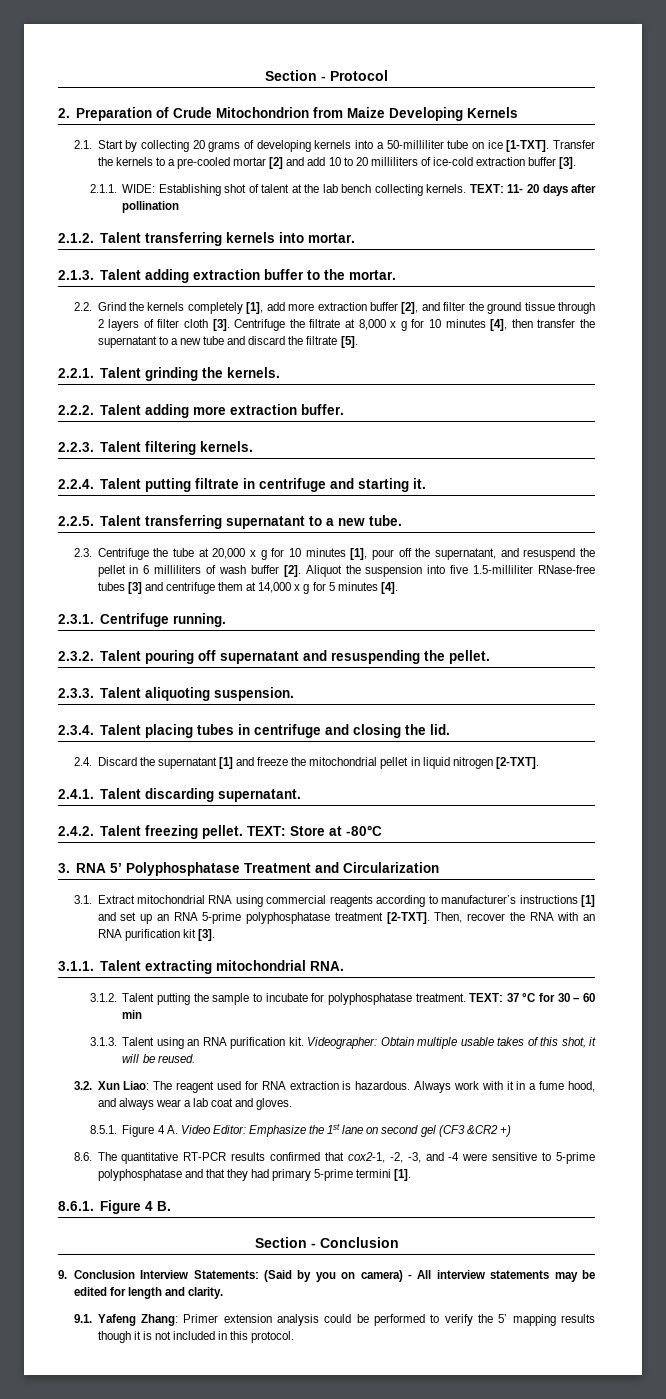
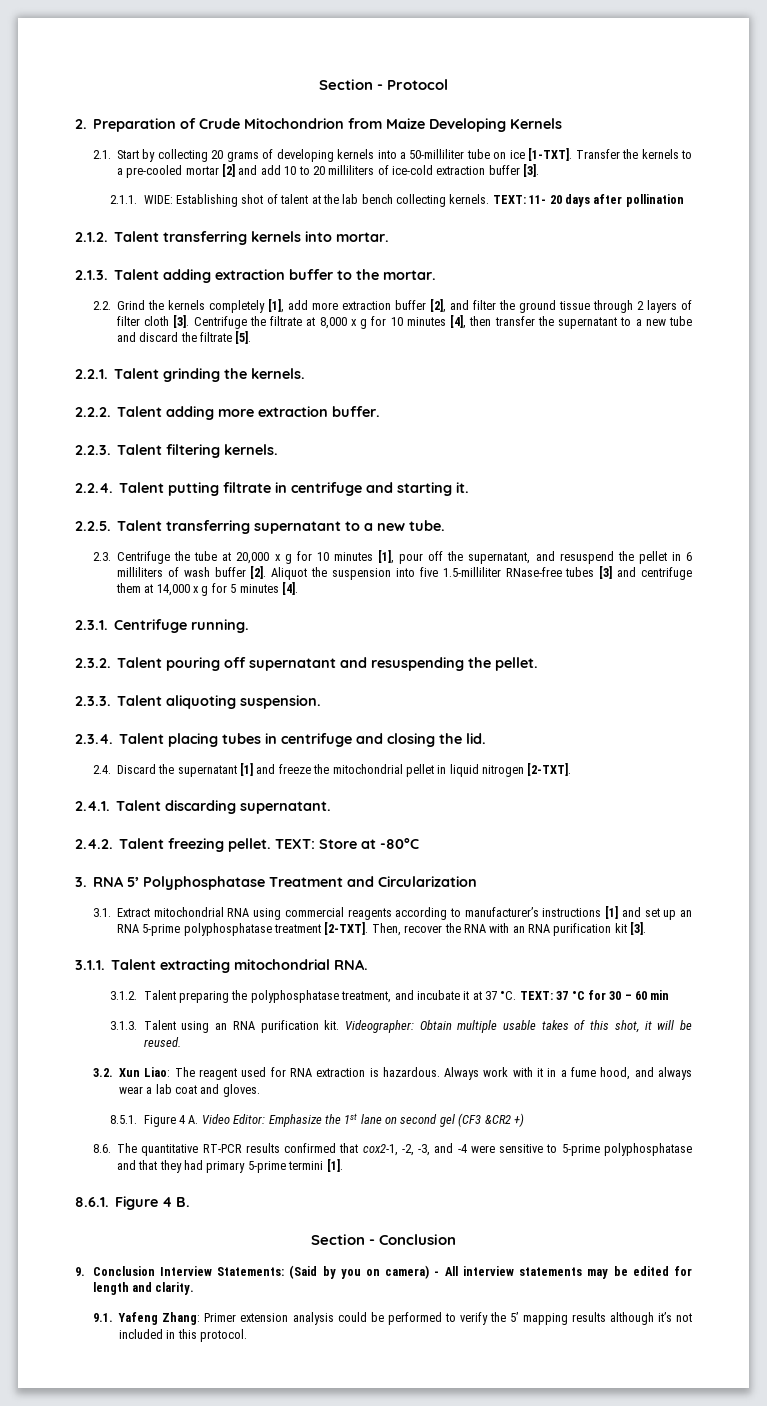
- 3.1.2. Talent putting the sample to incubate for polyphosphatase treatment.
+ 3.1.2. Talent preparing the polyphosphatase treatment, and incubate it at 37 °C.
- 9.1. Yafeng Zhang: Primer extension analysis could be performed to verify the 5’ mapping results though it is not included in this protocol.
+ 9.1. Yafeng Zhang: Primer extension analysis could be performed to verify the 5’ mapping results although it’s not included in this protocol.

